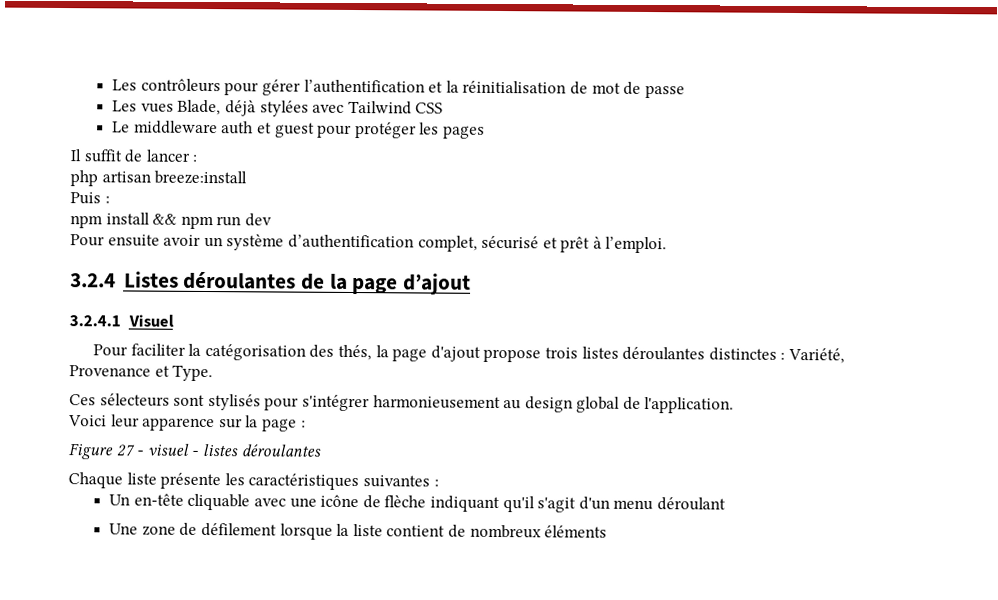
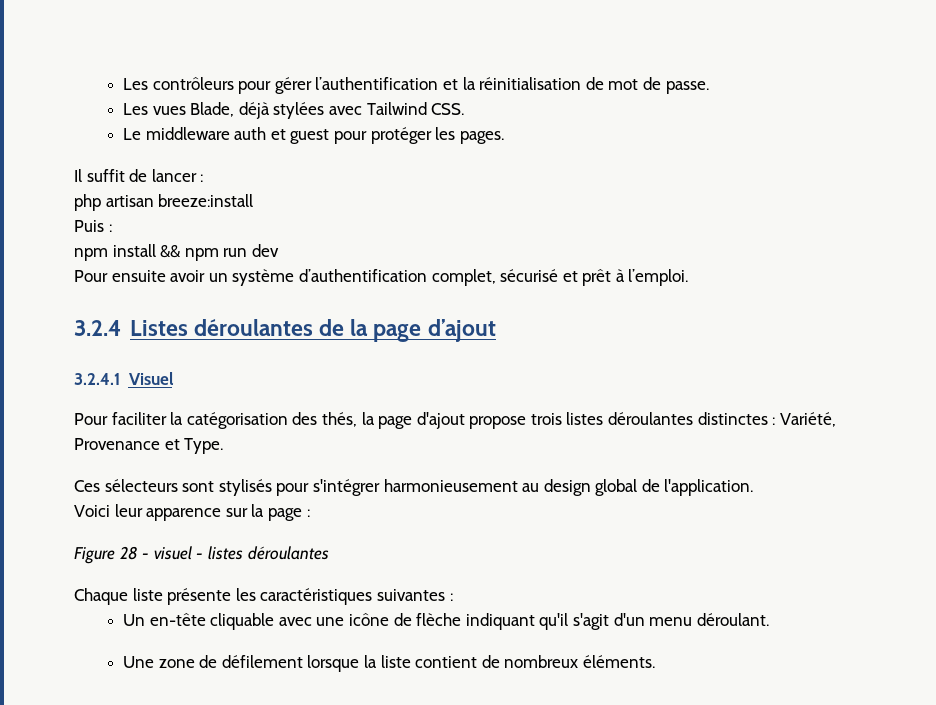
- Les contrôleurs pour gérer l’authentification et la réinitialisation de mot de passe
+ Les contrôleurs pour gérer l’authentification et la réinitialisation de mot de passe.
- Les vues Blade, déjà stylées avec Tailwind CSS
+ Les vues Blade, déjà stylées avec Tailwind CSS.
- Le middleware auth et guest pour protéger les pages
+ Le middleware auth et guest pour protéger les pages.
- Figure 27 - visuel - listes déroulantes
+ Figure 28 - visuel - listes déroulantes
- Un en-tête cliquable avec une icône de flèche indiquant qu'il s'agit d'un menu déroulant
+ Un en-tête cliquable avec une icône de flèche indiquant qu'il s'agit d'un menu déroulant.
- Une zone de défilement lorsque la liste contient de nombreux éléments
+ Une zone de défilement lorsque la liste contient de nombreux éléments.

